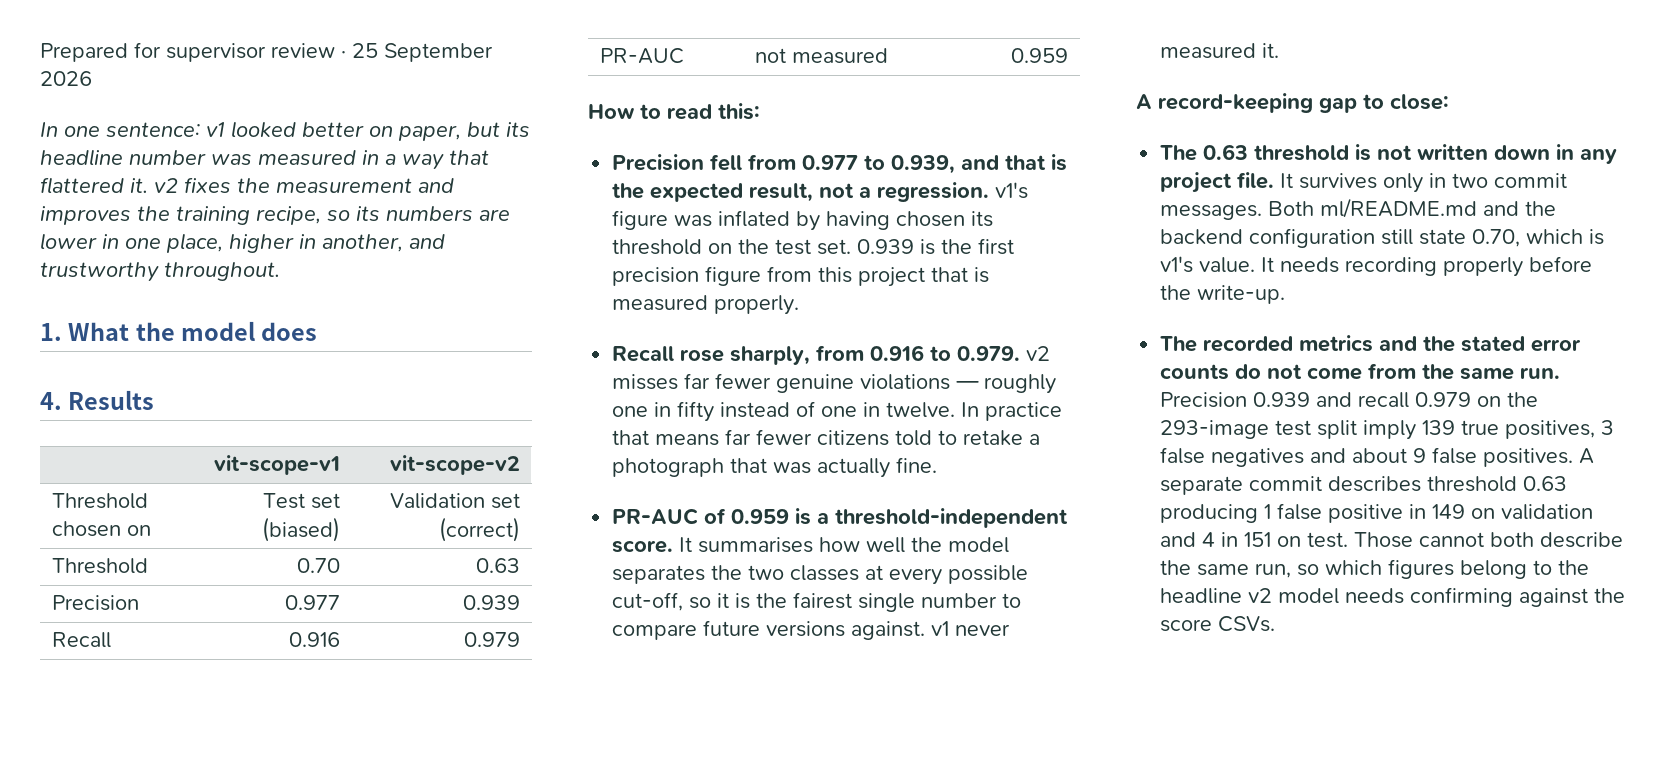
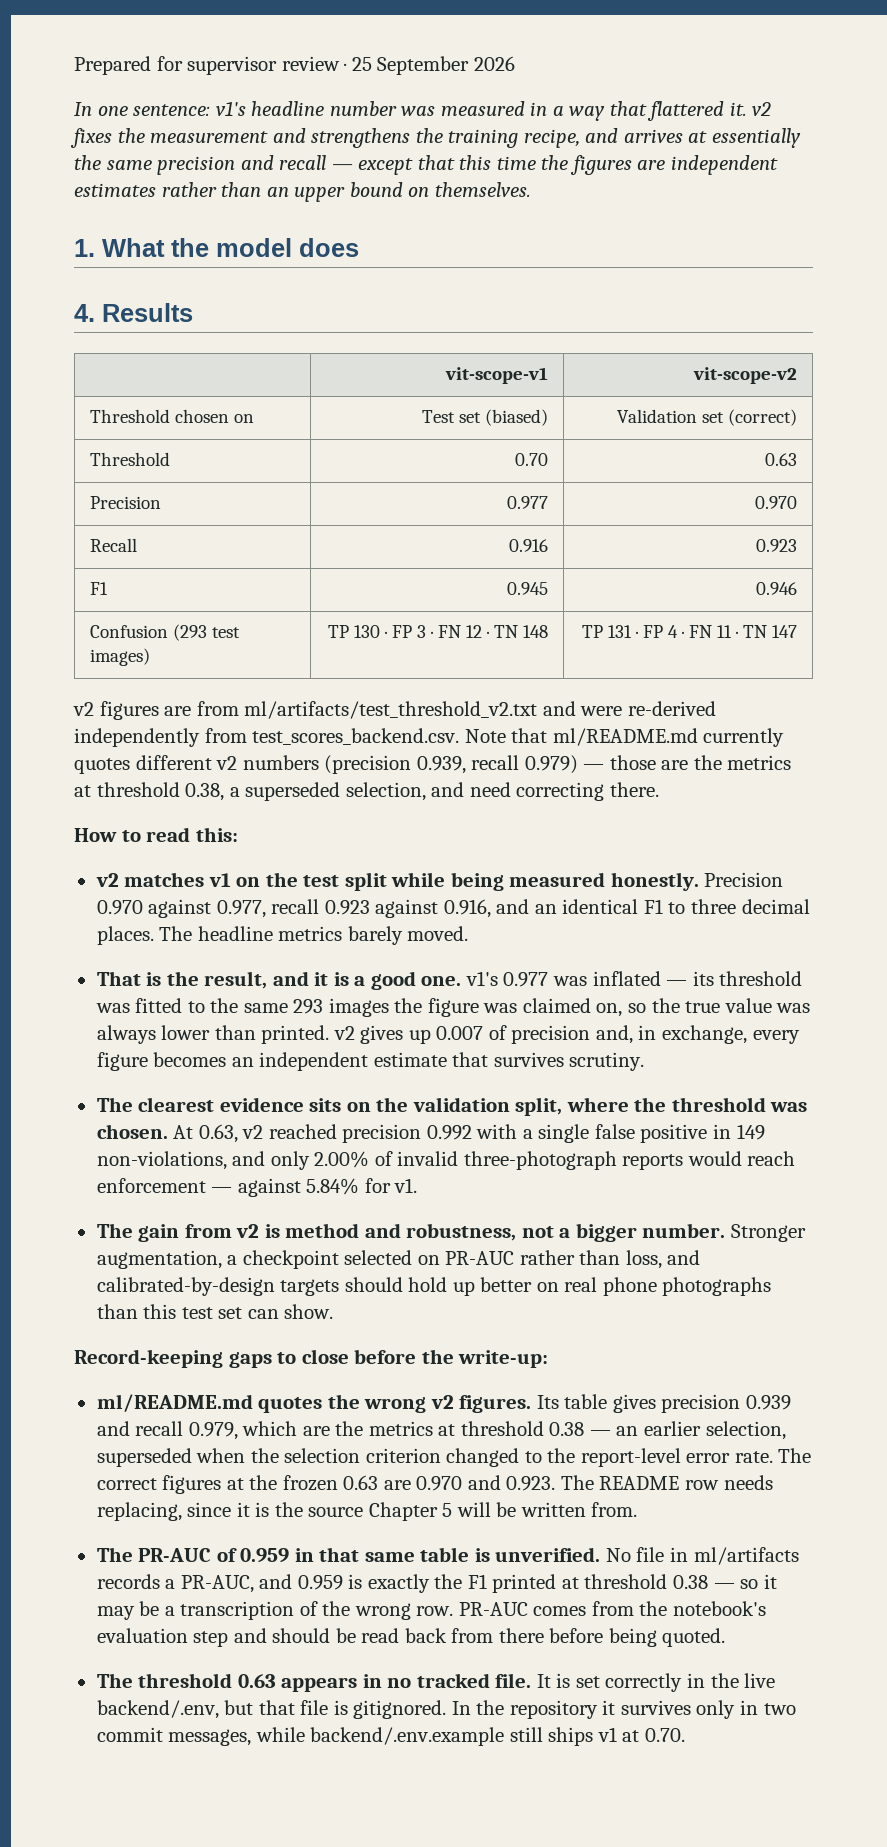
- In one sentence: v1 looked better on paper, but its headline number was measured in a way that flattered it. v2 fixes the measurement and improves the training recipe, so its numbers are lower in one place, higher in another, and trustworthy throughout.
+ In one sentence: v1's headline number was measured in a way that flattered it. v2 fixes the measurement and strengthens the training recipe, and arrives at essentially the same precision and recall — except that this time the figures are independent estimates rather than an upper bound on themselves.
- Precision | 0.977 | 0.939
+ Precision | 0.977 | 0.970
- Recall | 0.916 | 0.979
- PR-AUC | not measured | 0.959
+ Recall | 0.916 | 0.923
+ F1 | 0.945 | 0.946
+ Confusion (293 test images) | TP 130 · FP 3 · FN 12 · TN 148 | TP 131 · FP 4 · FN 11 · TN 147
+ v2 figures are from ml/artifacts/test_threshold_v2.txt and were re-derived independently from test_scores_backend.csv. Note that ml/README.md currently quotes different v2 numbers (precision 0.939, recall 0.979) — those are the metrics at threshold 0.38, a superseded selection, and need correcting there.
  How to read this:
- Precision fell from 0.977 to 0.939, and that is the expected result, not a regression. v1's figure was inflated by having chosen its threshold on the test set. 0.939 is the first precision figure from this project that is measured properly.
- Recall rose sharply, from 0.916 to 0.979. v2 misses far fewer genuine violations — roughly one in fifty instead of one in twelve. In practice that means far fewer citizens told to retake a photograph that was actually fine.
- PR-AUC of 0.959 is a threshold-independent score. It summarises how well the model separates the two classes at every possible cut-off, so it is the fairest single number to compare future versions against. v1 never measured it.
- A record-keeping gap to close:
- The 0.63 threshold is not written down in any project file. It survives only in two commit messages. Both ml/README.md and the backend configuration still state 0.70, which is v1's value. It needs recording properly before the write-up.
- The recorded metrics and the stated error counts do not come from the same run. Precision 0.939 and recall 0.979 on the 293-image test split imply 139 true positives, 3 false negatives and about 9 false positives. A separate commit describes threshold 0.63 producing 1 false positive in 149 on validation and 4 in 151 on test. Those cannot both describe the same run, so which figures belong to the headline v2 model needs confirming against the score CSVs.
+ v2 matches v1 on the test split while being measured honestly. Precision 0.970 against 0.977, recall 0.923 against 0.916, and an identical F1 to three decimal places. The headline metrics barely moved.
+ That is the result, and it is a good one. v1's 0.977 was inflated — its threshold was fitted to the same 293 images the figure was claimed on, so the true value was always lower than printed. v2 gives up 0.007 of precision and, in exchange, every figure becomes an independent estimate that survives scrutiny.
+ The clearest evidence sits on the validation split, where the threshold was chosen. At 0.63, v2 reached precision 0.992 with a single false positive in 149 non-violations, and only 2.00% of invalid three-photograph reports would reach enforcement — against 5.84% for v1.
+ The gain from v2 is method and robustness, not a bigger number. Stronger augmentation, a checkpoint selected on PR-AUC rather than loss, and calibrated-by-design targets should hold up better on real phone photographs than this test set can show.
+ Record-keeping gaps to close before the write-up:
+ ml/README.md quotes the wrong v2 figures. Its table gives precision 0.939 and recall 0.979, which are the metrics at threshold 0.38 — an earlier selection, superseded when the selection criterion changed to the report-level error rate. The correct figures at the frozen 0.63 are 0.970 and 0.923. The README row needs replacing, since it is the source Chapter 5 will be written from.
+ The PR-AUC of 0.959 in that same table is unverified. No file in ml/artifacts records a PR-AUC, and 0.959 is exactly the F1 printed at threshold 0.38 — so it may be a transcription of the wrong row. PR-AUC comes from the notebook's evaluation step and should be read back from there before being quoted.
+ The threshold 0.63 appears in no tracked file. It is set correctly in the live backend/.env, but that file is gitignored. In the repository it survives only in two commit messages, while backend/.env.example still ships v1 at 0.70.

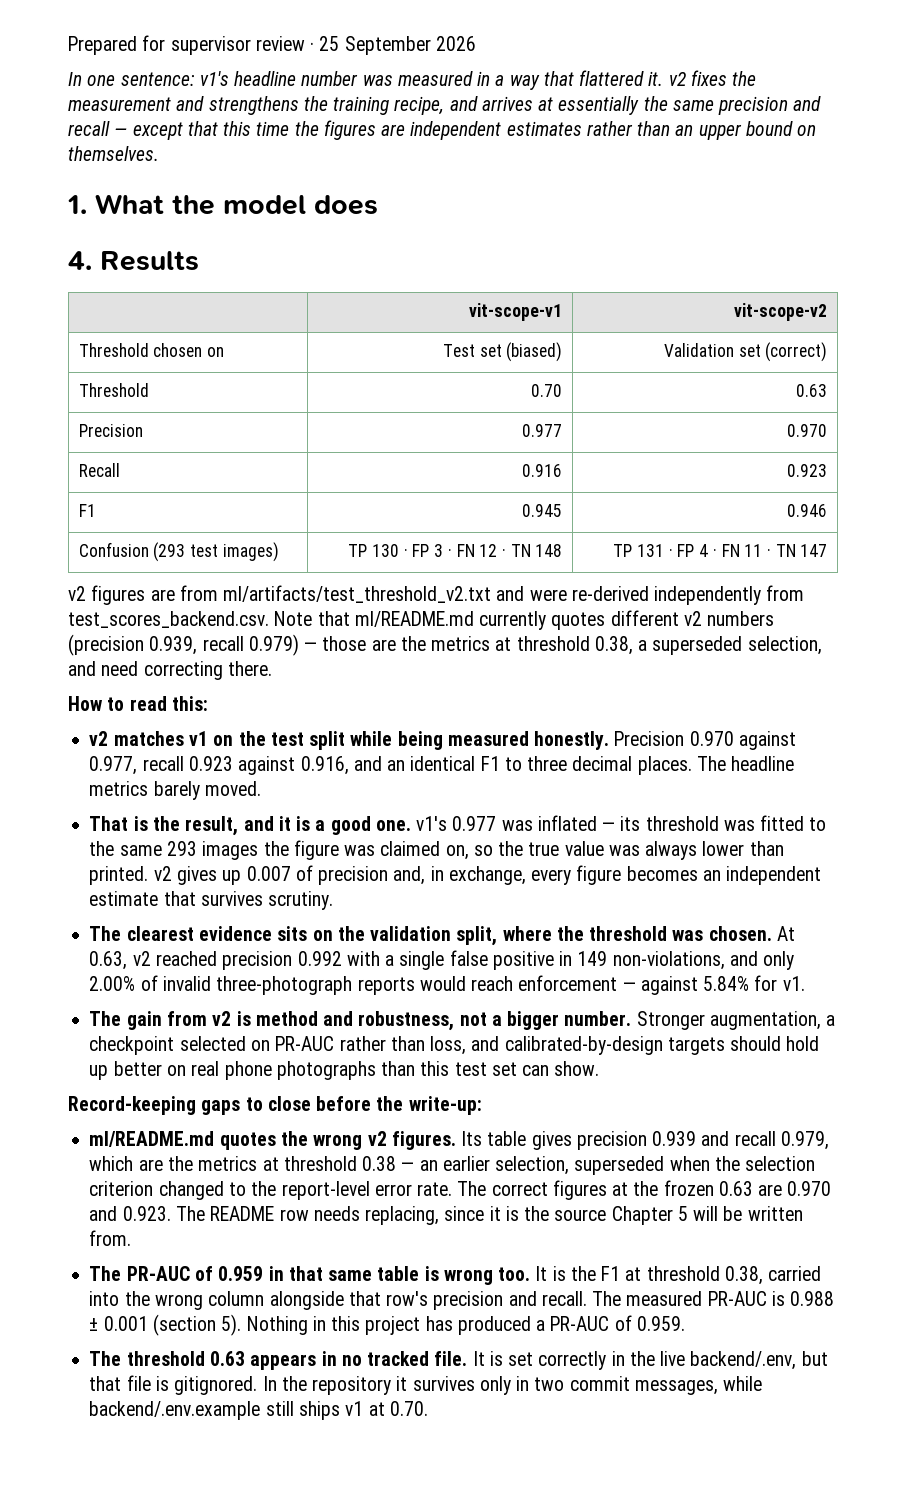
- The PR-AUC of 0.959 in that same table is unverified. No file in ml/artifacts records a PR-AUC, and 0.959 is exactly the F1 printed at threshold 0.38 — so it may be a transcription of the wrong row. PR-AUC comes from the notebook's evaluation step and should be read back from there before being quoted.
+ The PR-AUC of 0.959 in that same table is wrong too. It is the F1 at threshold 0.38, carried into the wrong column alongside that row's precision and recall. The measured PR-AUC is 0.988 ± 0.001 (section 5). Nothing in this project has produced a PR-AUC of 0.959.

